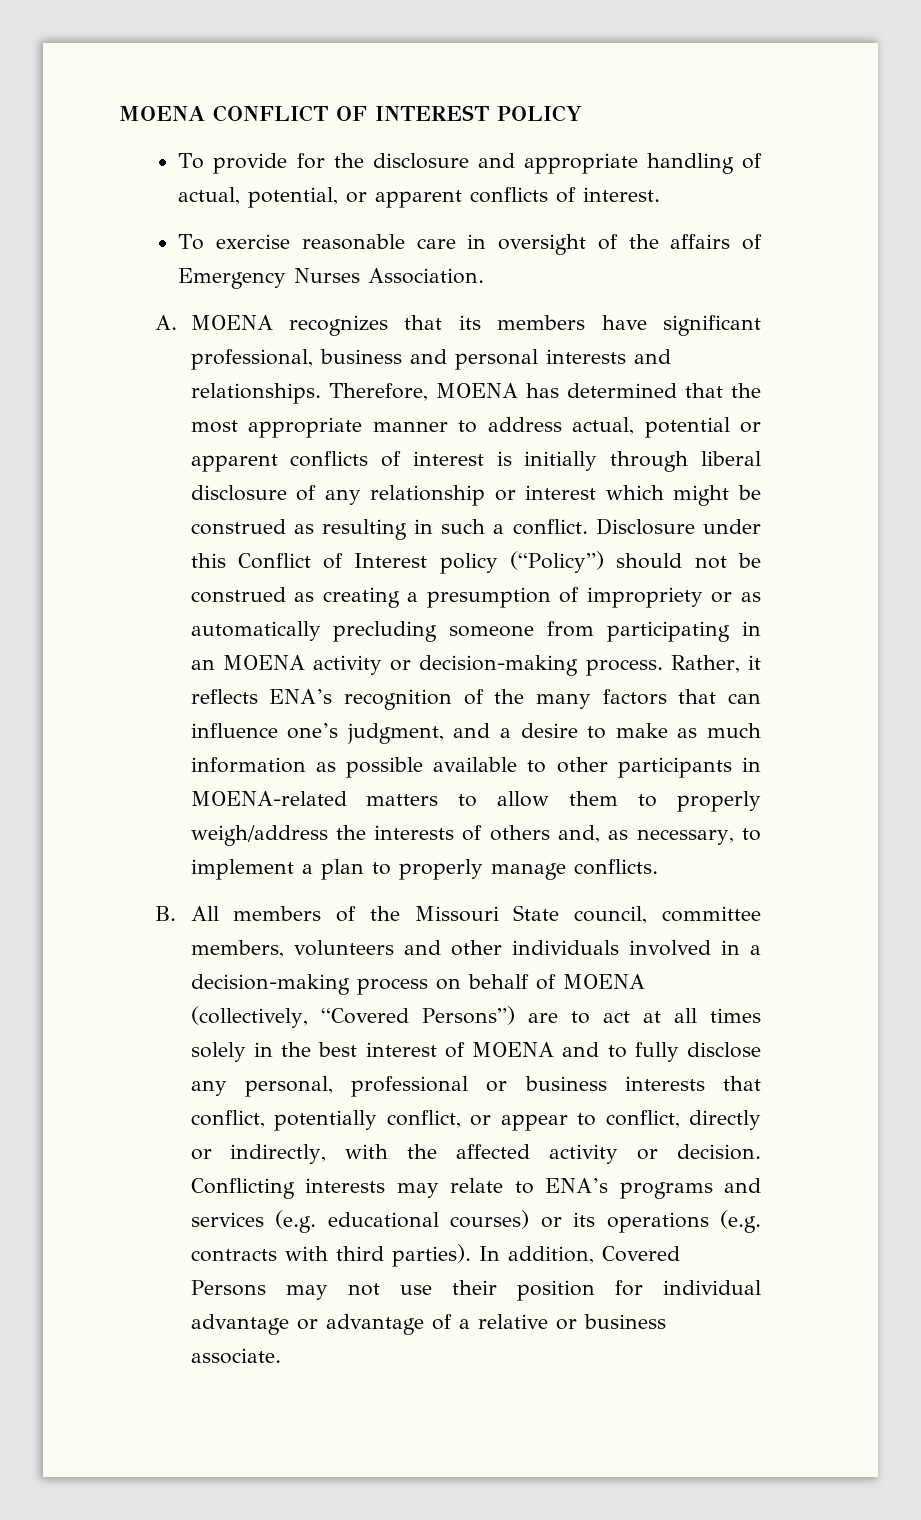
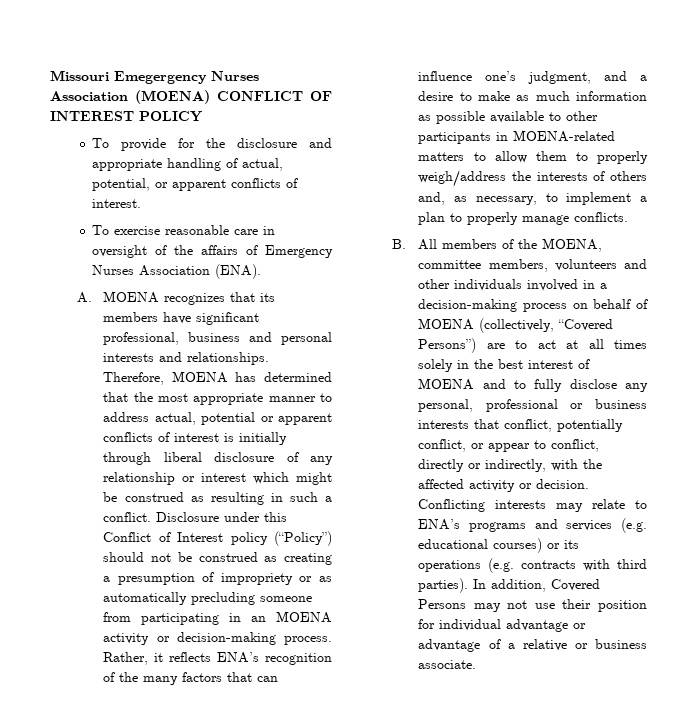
- MOENA CONFLICT OF INTEREST POLICY
+ Missouri Emegergency Nurses Association (MOENA) CONFLICT OF INTEREST POLICY
- To exercise reasonable care in oversight of the affairs of Emergency Nurses Association.
+ To exercise reasonable care in oversight of the affairs of Emergency Nurses Association (ENA).
- B. All members of the Missouri State council, committee members, volunteers and other individuals involved in a decision-making process on behalf of MOENA (collectively, “Covered Persons”) are to act at all times solely in the best interest of MOENA and to fully disclose any personal, professional or business interests that conflict, potentially conflict, or appear to conflict, directly or indirectly, with the affected activity or decision.
+ B. All members of the MOENA, committee members, volunteers and other individuals involved in a decision-making process on behalf of MOENA (collectively, “Covered Persons”) are to act at all times solely in the best interest of MOENA and to fully disclose any personal, professional or business interests that conflict, potentially conflict, or appear to conflict, directly or indirectly, with the affected activity or decision.

